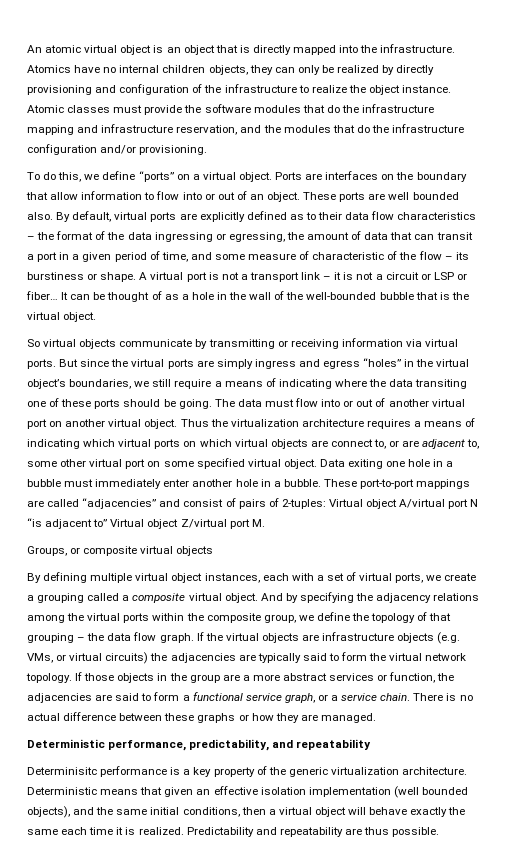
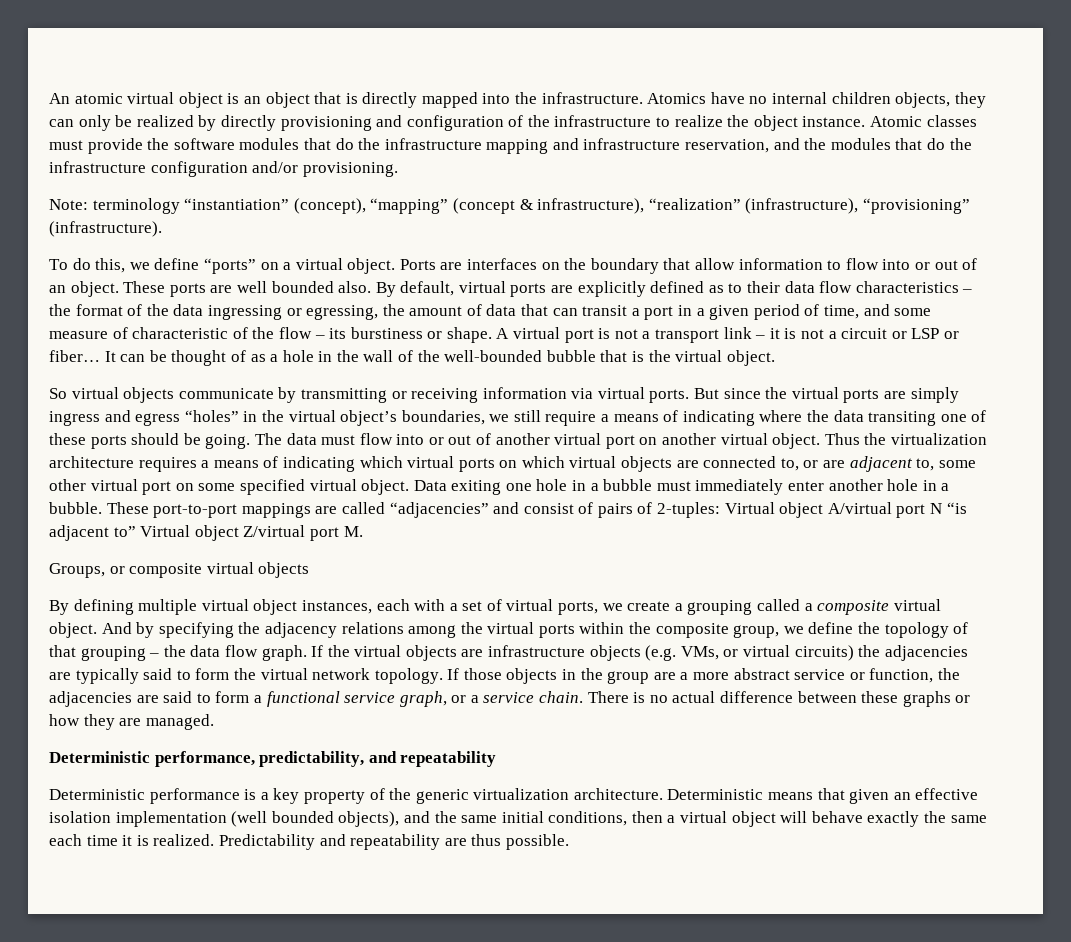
+ Note: terminology “instantiation” (concept), “mapping” (concept & infrastructure), “realization” (infrastructure), “provisioning” (infrastructure).
- Thus the virtualization architecture requires a means of indicating which virtual ports on which virtual objects are connect to, or are adjacent to, some other virtual port on some specified virtual object.
+ Thus the virtualization architecture requires a means of indicating which virtual ports on which virtual objects are connected to, or are adjacent to, some other virtual port on some specified virtual object.
- If those objects in the group are a more abstract services or function, the adjacencies are said to form a functional service graph, or a service chain.
+ If those objects in the group are a more abstract service or function, the adjacencies are said to form a functional service graph, or a service chain.
- Determinisitc performance is a key property of the generic virtualization architecture.
+ Deterministic performance is a key property of the generic virtualization architecture.

